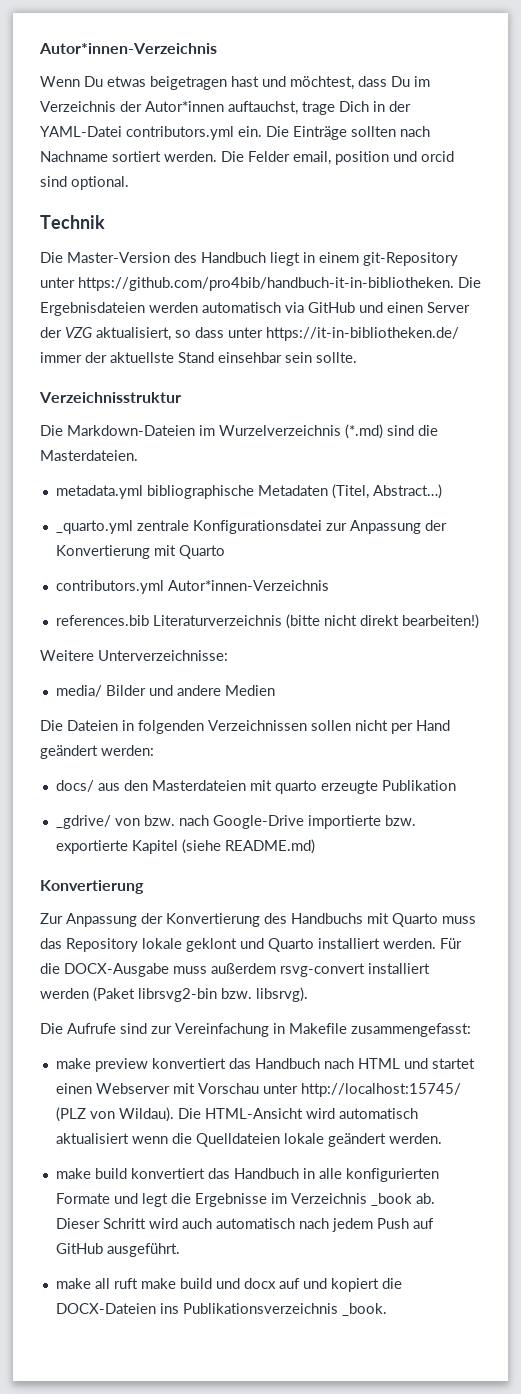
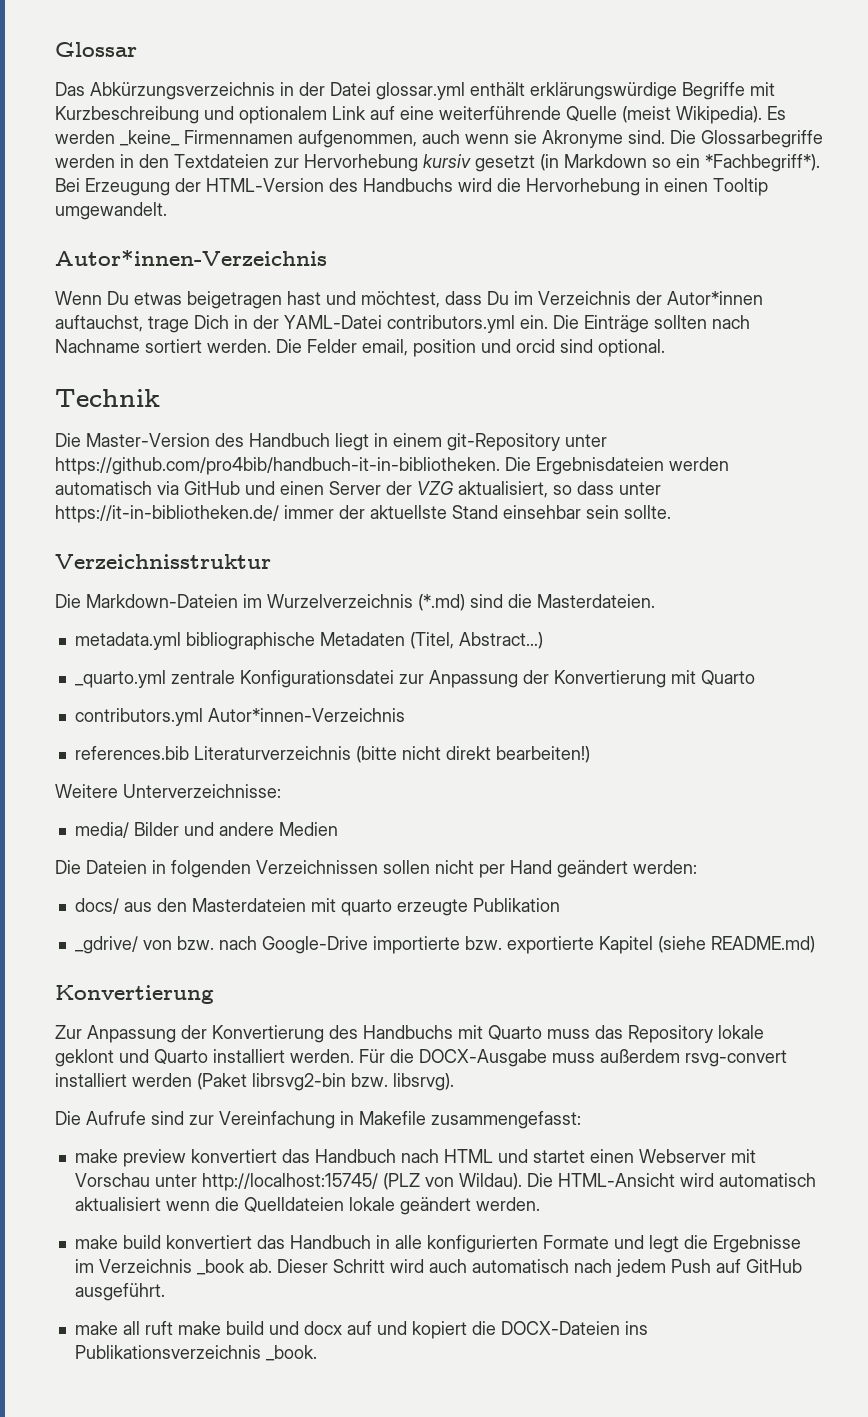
+ Glossar
+ Das Abkürzungsverzeichnis in der Datei glossar.yml enthält erklärungswürdige Begriffe mit Kurzbeschreibung und optionalem Link auf eine weiterführende Quelle (meist Wikipedia). Es werden _keine_ Firmennamen aufgenommen, auch wenn sie Akronyme sind. Die Glossarbegriffe werden in den Textdateien zur Hervorhebung kursiv gesetzt (in Markdown so ein *Fachbegriff*). Bei Erzeugung der HTML-Version des Handbuchs wird die Hervorhebung in einen Tooltip umgewandelt.

